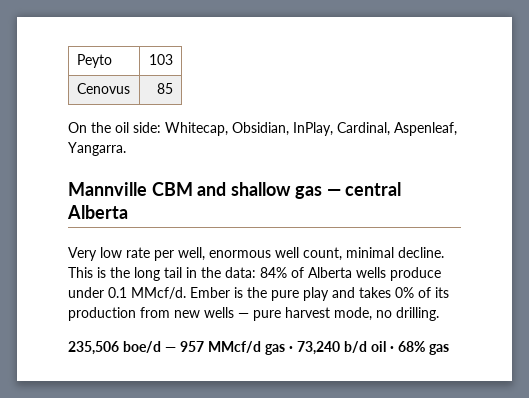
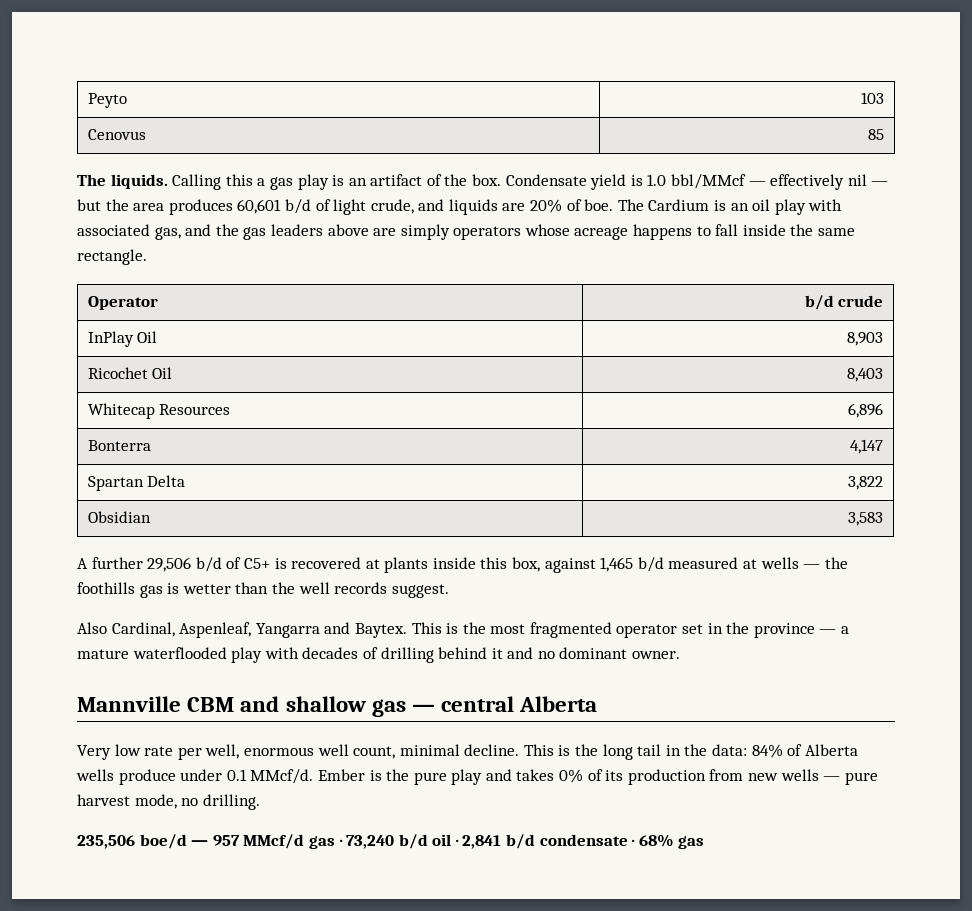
- On the oil side: Whitecap, Obsidian, InPlay, Cardinal, Aspenleaf, Yangarra.
+ The liquids. Calling this a gas play is an artifact of the box. Condensate yield is 1.0 bbl/MMcf — effectively nil — but the area produces 60,601 b/d of light crude, and liquids are 20% of boe. The Cardium is an oil play with associated gas, and the gas leaders above are simply operators whose acreage happens to fall inside the same rectangle.
+ Operator | b/d crude
+ InPlay Oil | 8,903
+ Ricochet Oil | 8,403
+ Whitecap Resources | 6,896
+ Bonterra | 4,147
+ Spartan Delta | 3,822
+ Obsidian | 3,583
+ A further 29,506 b/d of C5+ is recovered at plants inside this box, against 1,465 b/d measured at wells — the foothills gas is wetter than the well records suggest.
+ Also Cardinal, Aspenleaf, Yangarra and Baytex. This is the most fragmented operator set in the province — a mature waterflooded play with decades of drilling behind it and no dominant owner.
- 235,506 boe/d — 957 MMcf/d gas · 73,240 b/d oil · 68% gas
+ 235,506 boe/d — 957 MMcf/d gas · 73,240 b/d oil · 2,841 b/d condensate · 68% gas

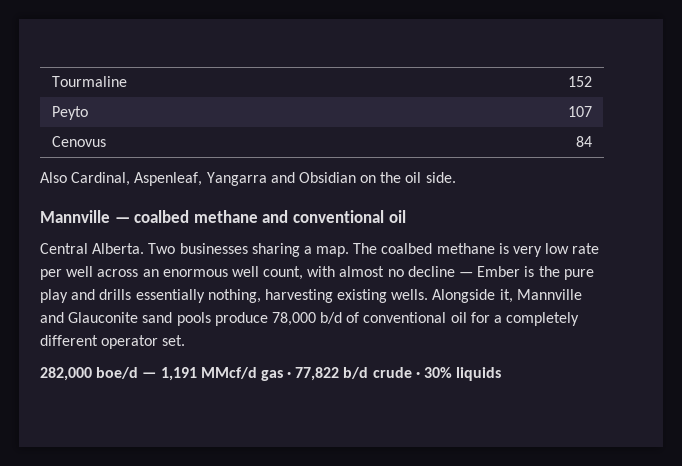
+ Tourmaline | 152
- Peyto | 103
+ Peyto | 107
- Cenovus | 85
- The liquids. Calling this a gas play is an artifact of the box. Condensate yield is 1.0 bbl/MMcf — effectively nil — but the area produces 60,601 b/d of light crude, and liquids are 20% of boe. The Cardium is an oil play with associated gas, and the gas leaders above are simply operators whose acreage happens to fall inside the same rectangle.
- Operator | b/d crude
- InPlay Oil | 8,903
- Ricochet Oil | 8,403
- Whitecap Resources | 6,896
- Bonterra | 4,147
- Spartan Delta | 3,822
- Obsidian | 3,583
- A further 29,506 b/d of C5+ is recovered at plants inside this box, against 1,465 b/d measured at wells — the foothills gas is wetter than the well records suggest.
+ Cenovus | 84
- Also Cardinal, Aspenleaf, Yangarra and Baytex. This is the most fragmented operator set in the province — a mature waterflooded play with decades of drilling behind it and no dominant owner.
- Mannville CBM and shallow gas — central Alberta
- Very low rate per well, enormous well count, minimal decline. This is the long tail in the data: 84% of Alberta wells produce under 0.1 MMcf/d. Ember is the pure play and takes 0% of its production from new wells — pure harvest mode, no drilling.
- 235,506 boe/d — 957 MMcf/d gas · 73,240 b/d oil · 2,841 b/d condensate · 68% gas
+ Also Cardinal, Aspenleaf, Yangarra and Obsidian on the oil side.
+ Mannville — coalbed methane and conventional oil
+ Central Alberta. Two businesses sharing a map. The coalbed methane is very low rate per well across an enormous well count, with almost no decline — Ember is the pure play and drills essentially nothing, harvesting existing wells. Alongside it, Mannville and Glauconite sand pools produce 78,000 b/d of conventional oil for a completely different operator set.
+ 282,000 boe/d — 1,191 MMcf/d gas · 77,822 b/d crude · 30% liquids

